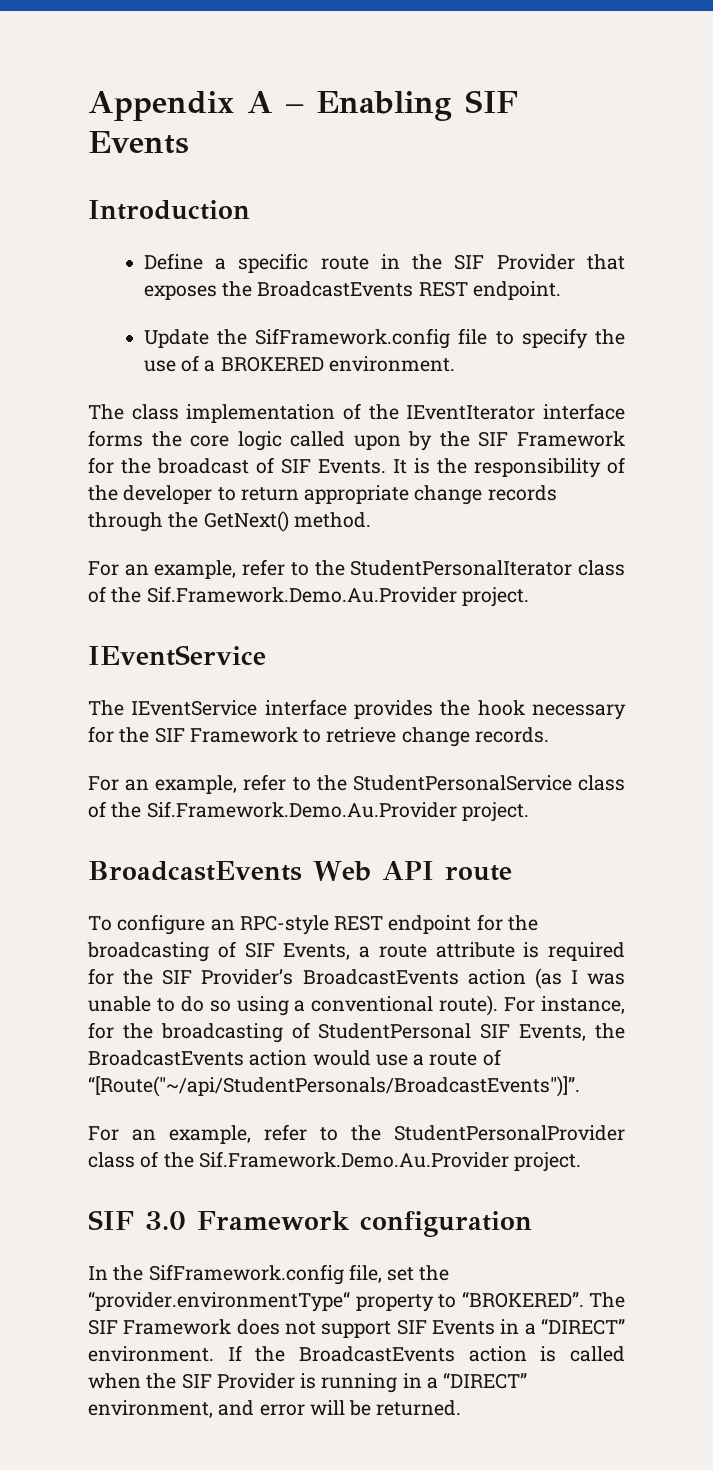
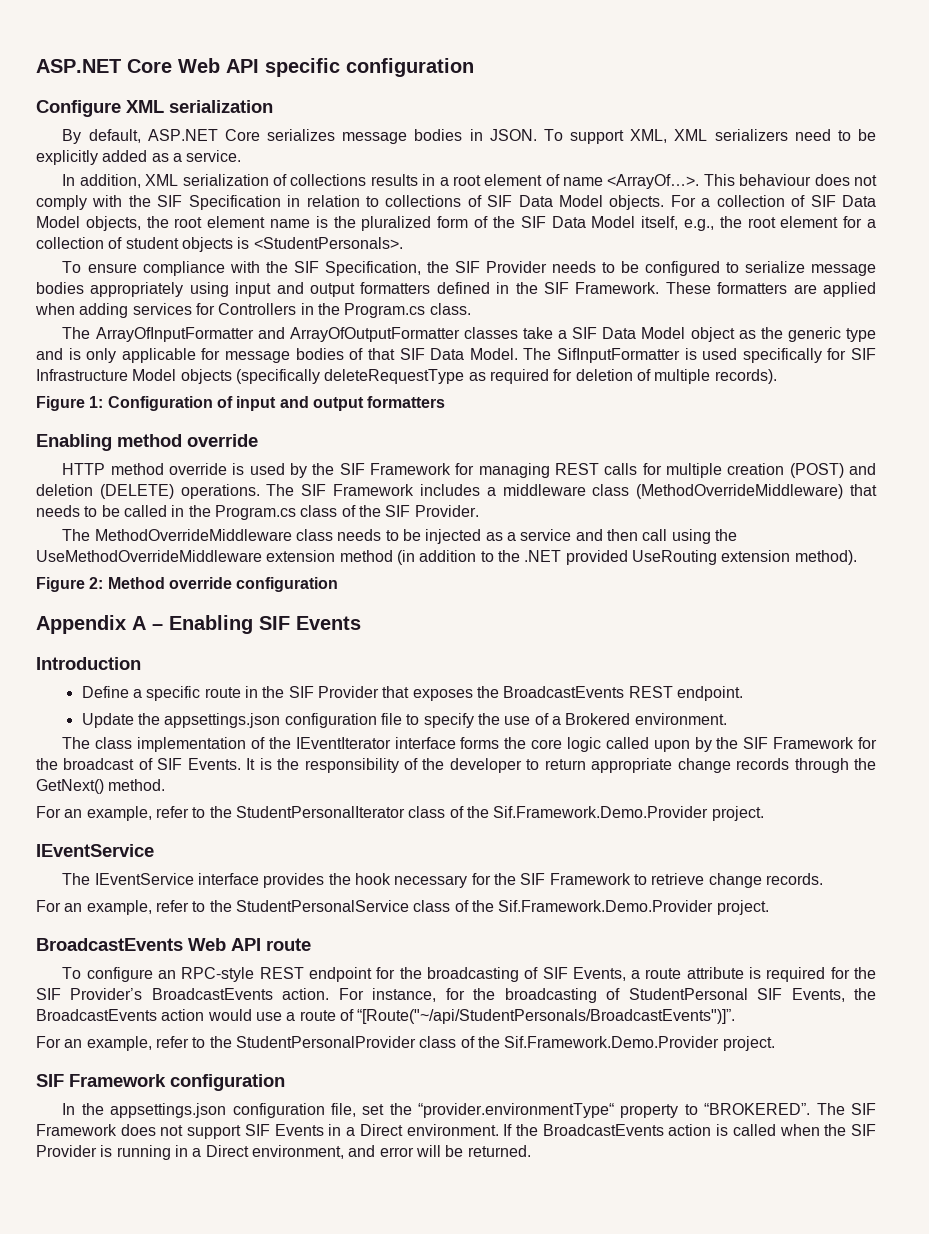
+ ASP.NET Core Web API specific configuration
+ Configure XML serialization
+ By default, ASP.NET Core serializes message bodies in JSON. To support XML, XML serializers need to be explicitly added as a service.
+ In addition, XML serialization of collections results in a root element of name <ArrayOf…>. This behaviour does not comply with the SIF Specification in relation to collections of SIF Data Model objects. For a collection of SIF Data Model objects, the root element name is the pluralized form of the SIF Data Model itself, e.g., the root element for a collection of student objects is <StudentPersonals>.
+ To ensure compliance with the SIF Specification, the SIF Provider needs to be configured to serialize message bodies appropriately using input and output formatters defined in the SIF Framework. These formatters are applied when adding services for Controllers in the Program.cs class.
+ The ArrayOfInputFormatter and ArrayOfOutputFormatter classes take a SIF Data Model object as the generic type and is only applicable for message bodies of that SIF Data Model. The SifInputFormatter is used specifically for SIF Infrastructure Model objects (specifically deleteRequestType as required for deletion of multiple records).
+ Figure 1: Configuration of input and output formatters
+ Enabling method override
+ HTTP method override is used by the SIF Framework for managing REST calls for multiple creation (POST) and deletion (DELETE) operations. The SIF Framework includes a middleware class (MethodOverrideMiddleware) that needs to be called in the Program.cs class of the SIF Provider.
+ The MethodOverrideMiddleware class needs to be injected as a service and then call using the UseMethodOverrideMiddleware extension method (in addition to the .NET provided UseRouting extension method).
+ Figure 2: Method override configuration
- Update the SifFramework.config file to specify the use of a BROKERED environment.
+ Update the appsettings.json configuration file to specify the use of a Brokered environment.
- For an example, refer to the StudentPersonalIterator class of the Sif.Framework.Demo.Au.Provider project.
+ For an example, refer to the StudentPersonalIterator class of the Sif.Framework.Demo.Provider project.
- For an example, refer to the StudentPersonalService class of the Sif.Framework.Demo.Au.Provider project.
+ For an example, refer to the StudentPersonalService class of the Sif.Framework.Demo.Provider project.
- To configure an RPC-style REST endpoint for the broadcasting of SIF Events, a route attribute is required for the SIF Provider’s BroadcastEvents action (as I was unable to do so using a conventional route).
+ To configure an RPC-style REST endpoint for the broadcasting of SIF Events, a route attribute is required for the SIF Provider’s BroadcastEvents action.
- For an example, refer to the StudentPersonalProvider class of the Sif.Framework.Demo.Au.Provider project.
+ For an example, refer to the StudentPersonalProvider class of the Sif.Framework.Demo.Provider project.
- SIF 3.0 Framework configuration
+ SIF Framework configuration
- In the SifFramework.config file, set the “provider.environmentType“ property to “BROKERED”.
+ In the appsettings.json configuration file, set the “provider.environmentType“ property to “BROKERED”.
- The SIF Framework does not support SIF Events in a “DIRECT” environment.
+ The SIF Framework does not support SIF Events in a Direct environment.
- If the BroadcastEvents action is called when the SIF Provider is running in a “DIRECT” environment, and error will be returned.
+ If the BroadcastEvents action is called when the SIF Provider is running in a Direct environment, and error will be returned.

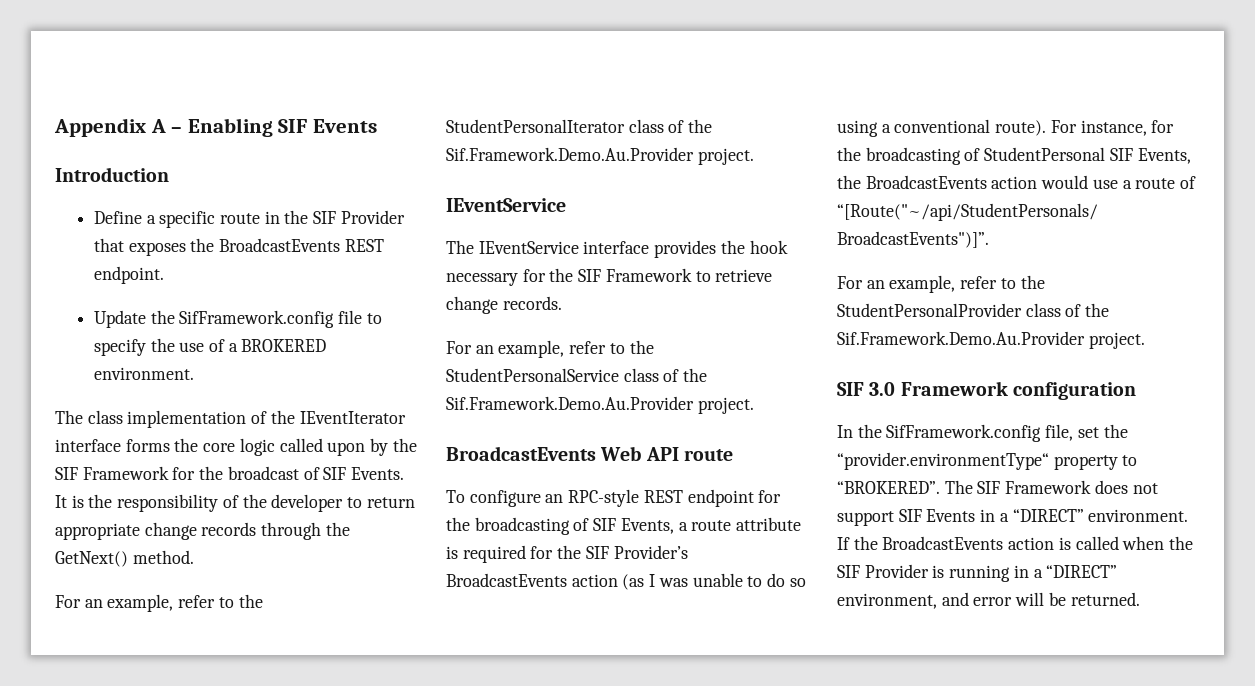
- ASP.NET Core Web API specific configuration
- Configure XML serialization
- By default, ASP.NET Core serializes message bodies in JSON. To support XML, XML serializers need to be explicitly added as a service.
- In addition, XML serialization of collections results in a root element of name <ArrayOf…>. This behaviour does not comply with the SIF Specification in relation to collections of SIF Data Model objects. For a collection of SIF Data Model objects, the root element name is the pluralized form of the SIF Data Model itself, e.g., the root element for a collection of student objects is <StudentPersonals>.
- To ensure compliance with the SIF Specification, the SIF Provider needs to be configured to serialize message bodies appropriately using input and output formatters defined in the SIF Framework. These formatters are applied when adding services for Controllers in the Program.cs class.
- The ArrayOfInputFormatter and ArrayOfOutputFormatter classes take a SIF Data Model object as the generic type and is only applicable for message bodies of that SIF Data Model. The SifInputFormatter is used specifically for SIF Infrastructure Model objects (specifically deleteRequestType as required for deletion of multiple records).
- Figure 1: Configuration of input and output formatters
- Enabling method override
- HTTP method override is used by the SIF Framework for managing REST calls for multiple creation (POST) and deletion (DELETE) operations. The SIF Framework includes a middleware class (MethodOverrideMiddleware) that needs to be called in the Program.cs class of the SIF Provider.
- The MethodOverrideMiddleware class needs to be injected as a service and then call using the UseMethodOverrideMiddleware extension method (in addition to the .NET provided UseRouting extension method).
- Figure 2: Method override configuration
- Update the appsettings.json configuration file to specify the use of a Brokered environment.
+ Update the SifFramework.config file to specify the use of a BROKERED environment.
- For an example, refer to the StudentPersonalIterator class of the Sif.Framework.Demo.Provider project.
+ For an example, refer to the StudentPersonalIterator class of the Sif.Framework.Demo.Au.Provider project.
- For an example, refer to the StudentPersonalService class of the Sif.Framework.Demo.Provider project.
+ For an example, refer to the StudentPersonalService class of the Sif.Framework.Demo.Au.Provider project.
- To configure an RPC-style REST endpoint for the broadcasting of SIF Events, a route attribute is required for the SIF Provider’s BroadcastEvents action.
+ To configure an RPC-style REST endpoint for the broadcasting of SIF Events, a route attribute is required for the SIF Provider’s BroadcastEvents action (as I was unable to do so using a conventional route).
- For an example, refer to the StudentPersonalProvider class of the Sif.Framework.Demo.Provider project.
+ For an example, refer to the StudentPersonalProvider class of the Sif.Framework.Demo.Au.Provider project.
- SIF Framework configuration
+ SIF 3.0 Framework configuration
- In the appsettings.json configuration file, set the “provider.environmentType“ property to “BROKERED”.
+ In the SifFramework.config file, set the “provider.environmentType“ property to “BROKERED”.
- The SIF Framework does not support SIF Events in a Direct environment.
+ The SIF Framework does not support SIF Events in a “DIRECT” environment.
- If the BroadcastEvents action is called when the SIF Provider is running in a Direct environment, and error will be returned.
+ If the BroadcastEvents action is called when the SIF Provider is running in a “DIRECT” environment, and error will be returned.

